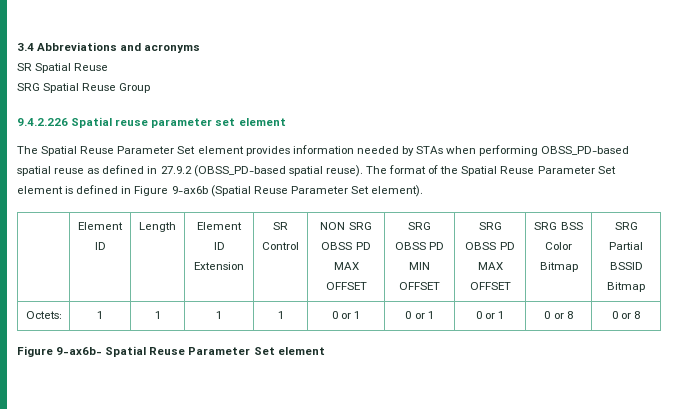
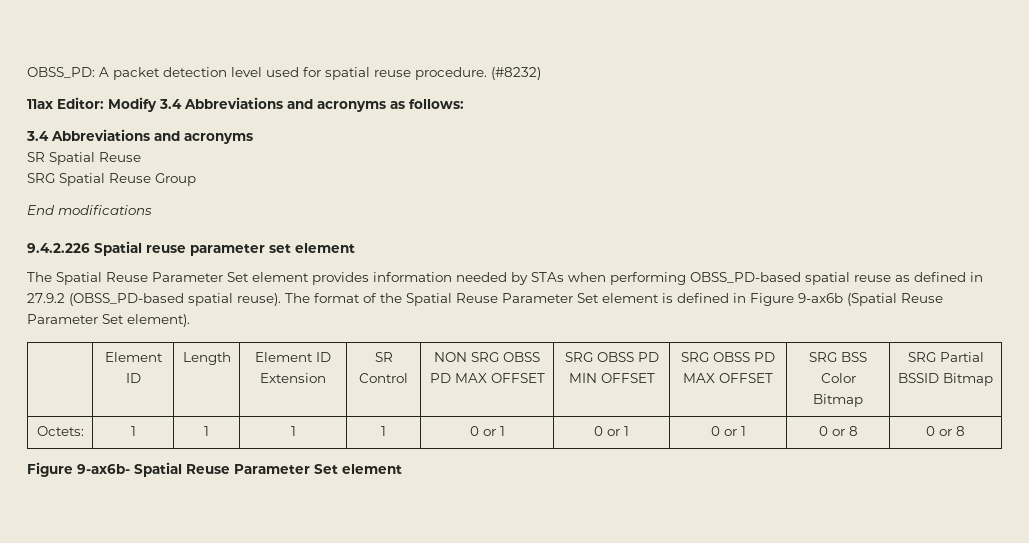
+ OBSS_PD: A packet detection level used for spatial reuse procedure. (#8232)
+ 11ax Editor: Modify 3.4 Abbreviations and acronyms as follows:
+ End modifications

